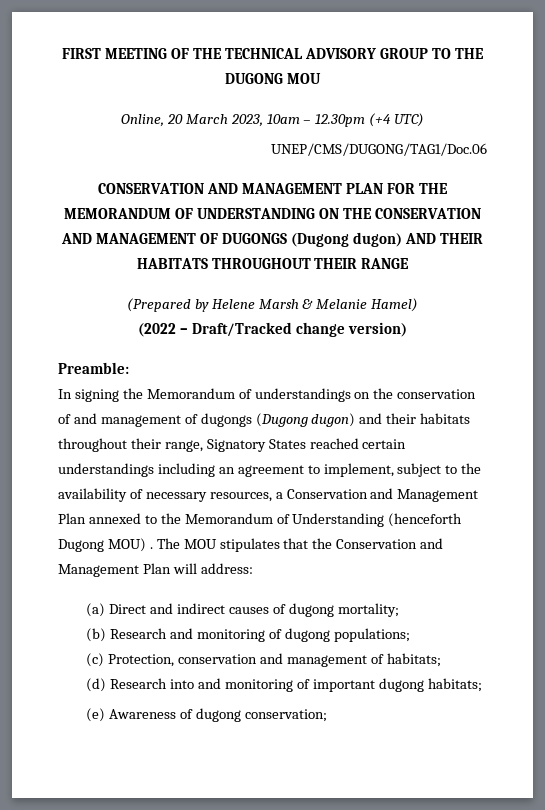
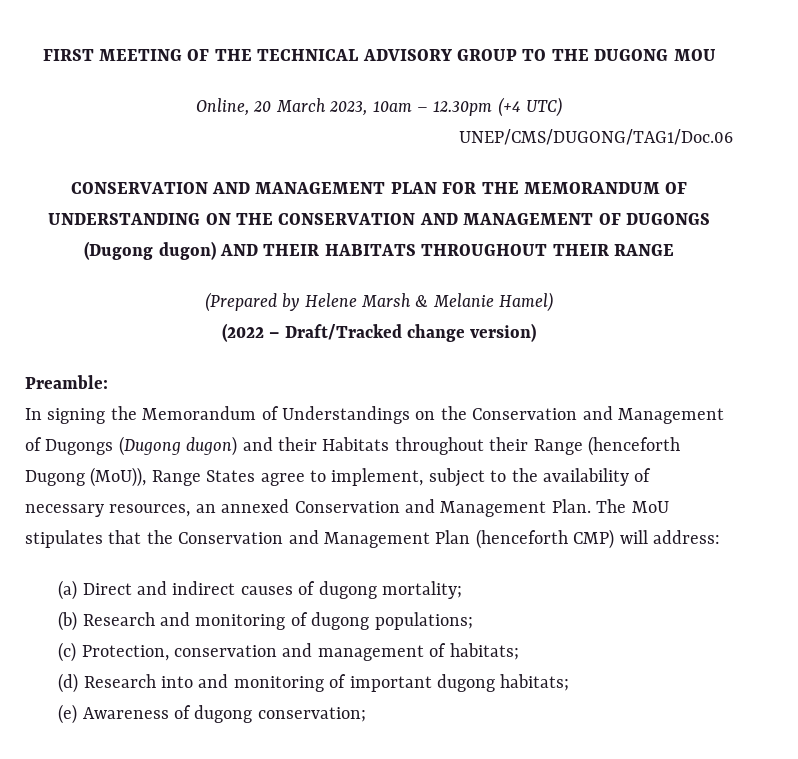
- In signing the Memorandum of understandings on the conservation of and management of dugongs (Dugong dugon) and their habitats throughout their range, Signatory States reached certain understandings including an agreement to implement, subject to the availability of necessary resources, a Conservation and Management Plan annexed to the Memorandum of Understanding (henceforth Dugong MOU) . The MOU stipulates that the Conservation and Management Plan will address:
+ In signing the Memorandum of Understandings on the Conservation and Management of Dugongs (Dugong dugon) and their Habitats throughout their Range (henceforth Dugong (MoU)), Range States agree to implement, subject to the availability of necessary resources, an annexed Conservation and Management Plan. The MoU stipulates that the Conservation and Management Plan (henceforth CMP) will address:

